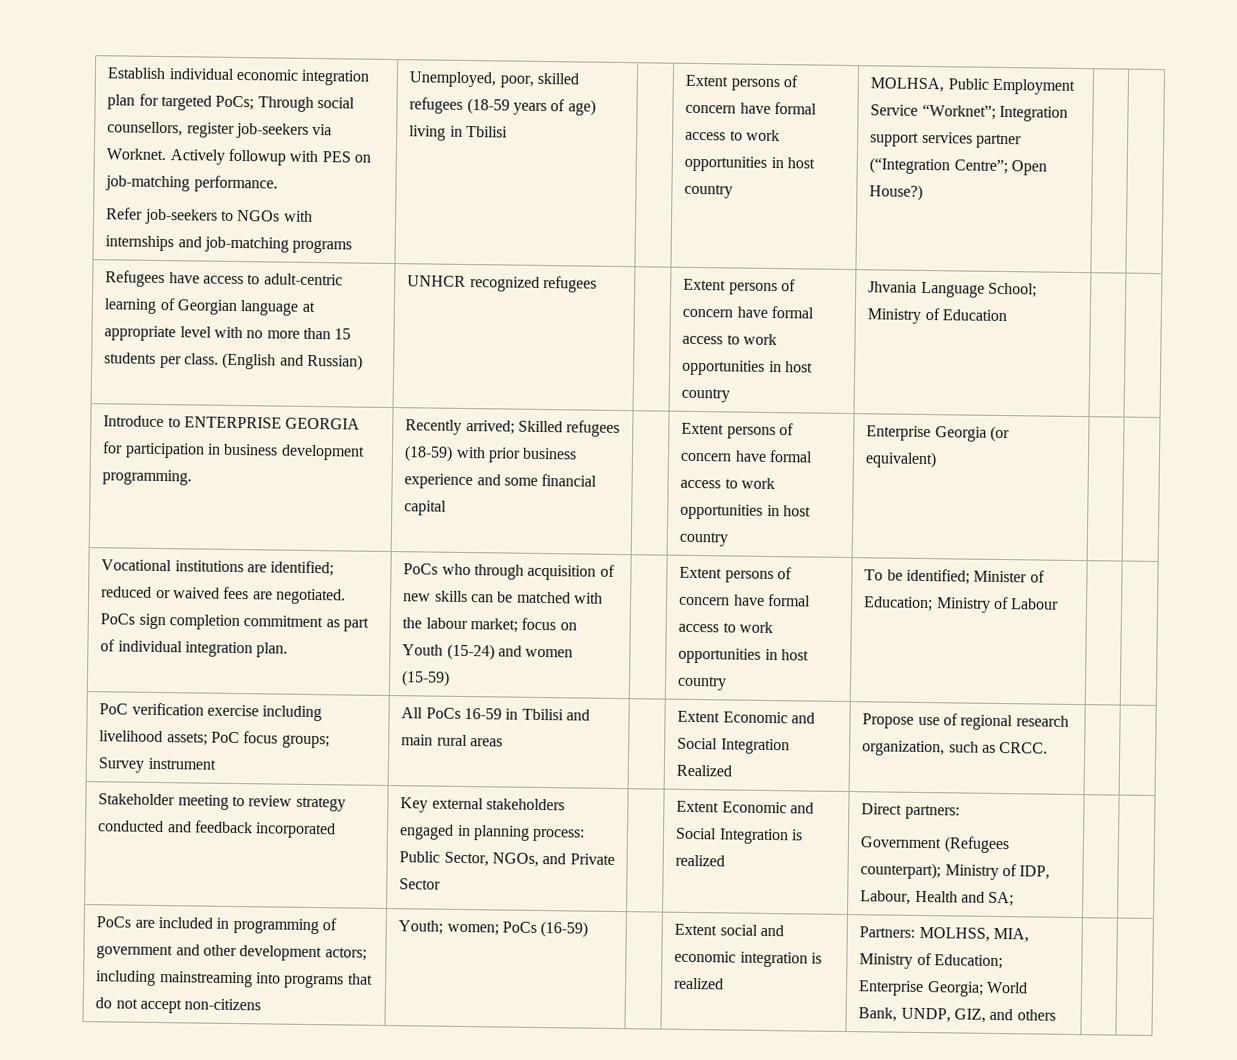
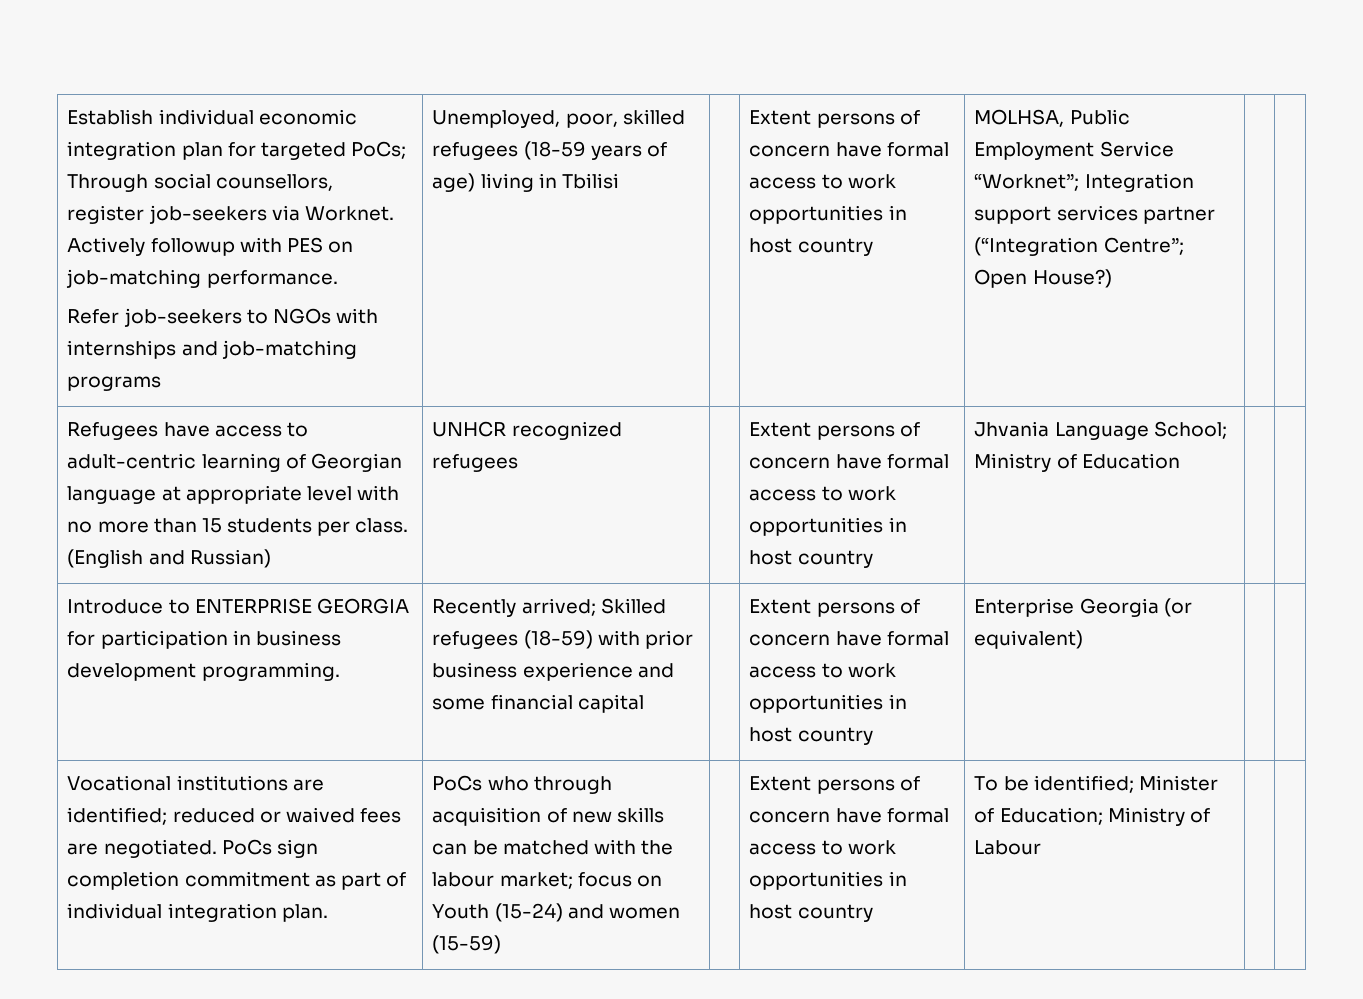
- PoC verification exercise including livelihood assets; PoC focus groups; Survey instrument | All PoCs 16-59 in Tbilisi and main rural areas | | Extent Economic and Social Integration Realized | Propose use of regional research organization, such as CRCC. | |
- Stakeholder meeting to review strategy conducted and feedback incorporated | Key external stakeholders engaged in planning process: Public Sector, NGOs, and Private Sector | | Extent Economic and Social Integration is realized | Direct partners:
- Government (Refugees counterpart); Ministry of IDP, Labour, Health and SA; | |
- PoCs are included in programming of government and other development actors; including mainstreaming into programs that do not accept non-citizens | Youth; women; PoCs (16-59) | | Extent social and economic integration is realized | Partners: MOLHSS, MIA, Ministry of Education; Enterprise Georgia; World Bank, UNDP, GIZ, and others

